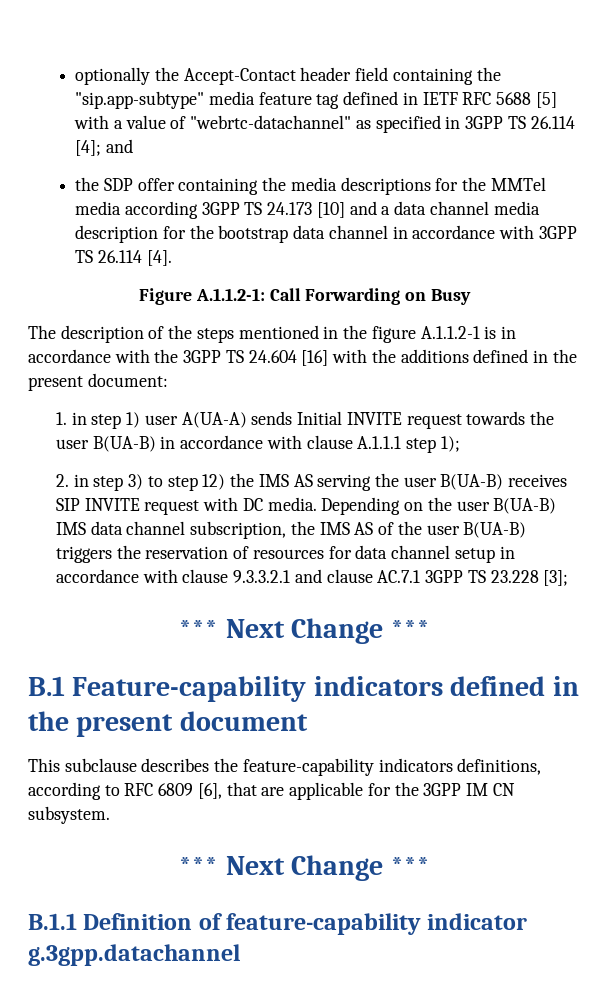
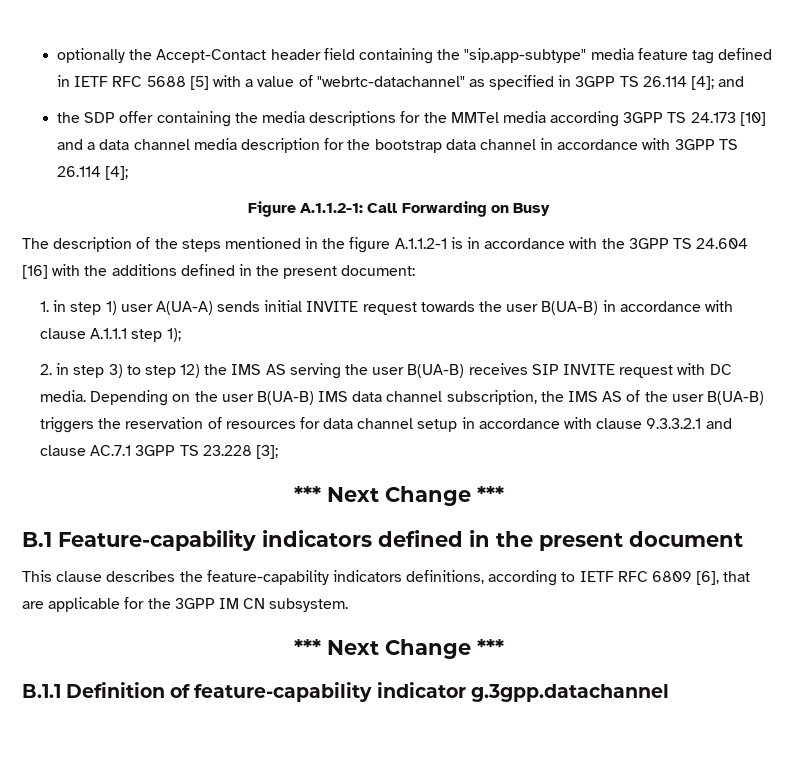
- the SDP offer containing the media descriptions for the MMTel media according 3GPP TS 24.173 [10] and a data channel media description for the bootstrap data channel in accordance with 3GPP TS 26.114 [4].
+ the SDP offer containing the media descriptions for the MMTel media according 3GPP TS 24.173 [10] and a data channel media description for the bootstrap data channel in accordance with 3GPP TS 26.114 [4];
- 1. in step 1) user A(UA-A) sends Initial INVITE request towards the user B(UA-B) in accordance with clause A.1.1.1 step 1);
+ 1. in step 1) user A(UA-A) sends initial INVITE request towards the user B(UA-B) in accordance with clause A.1.1.1 step 1);
- This subclause describes the feature-capability indicators definitions, according to RFC 6809 [6], that are applicable for the 3GPP IM CN subsystem.
+ This clause describes the feature-capability indicators definitions, according to IETF RFC 6809 [6], that are applicable for the 3GPP IM CN subsystem.

